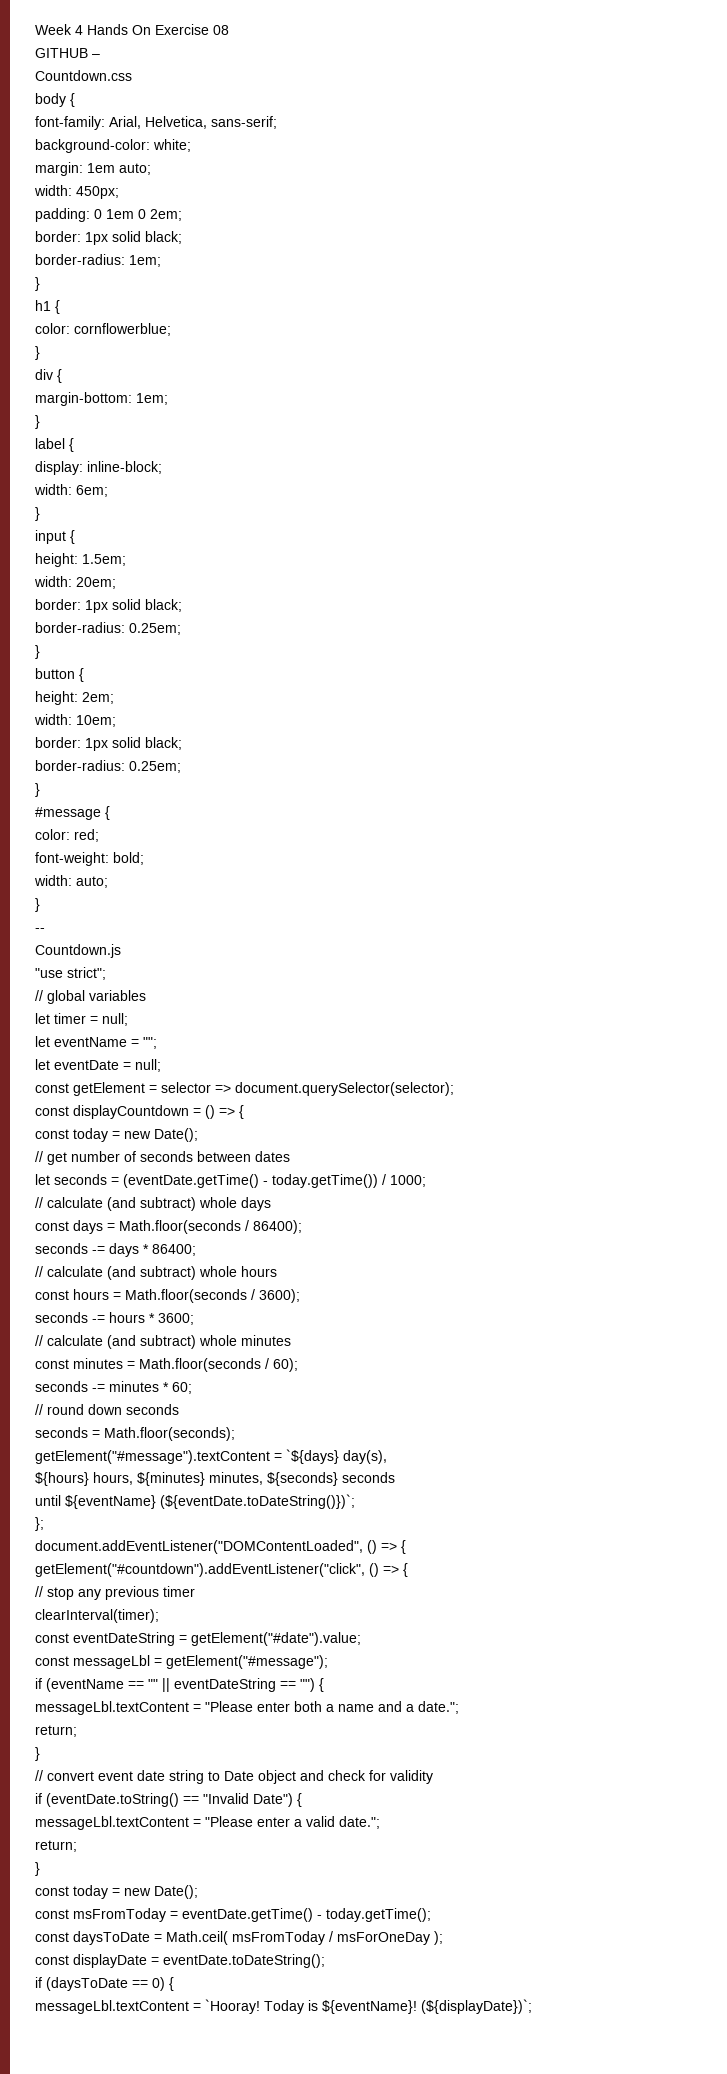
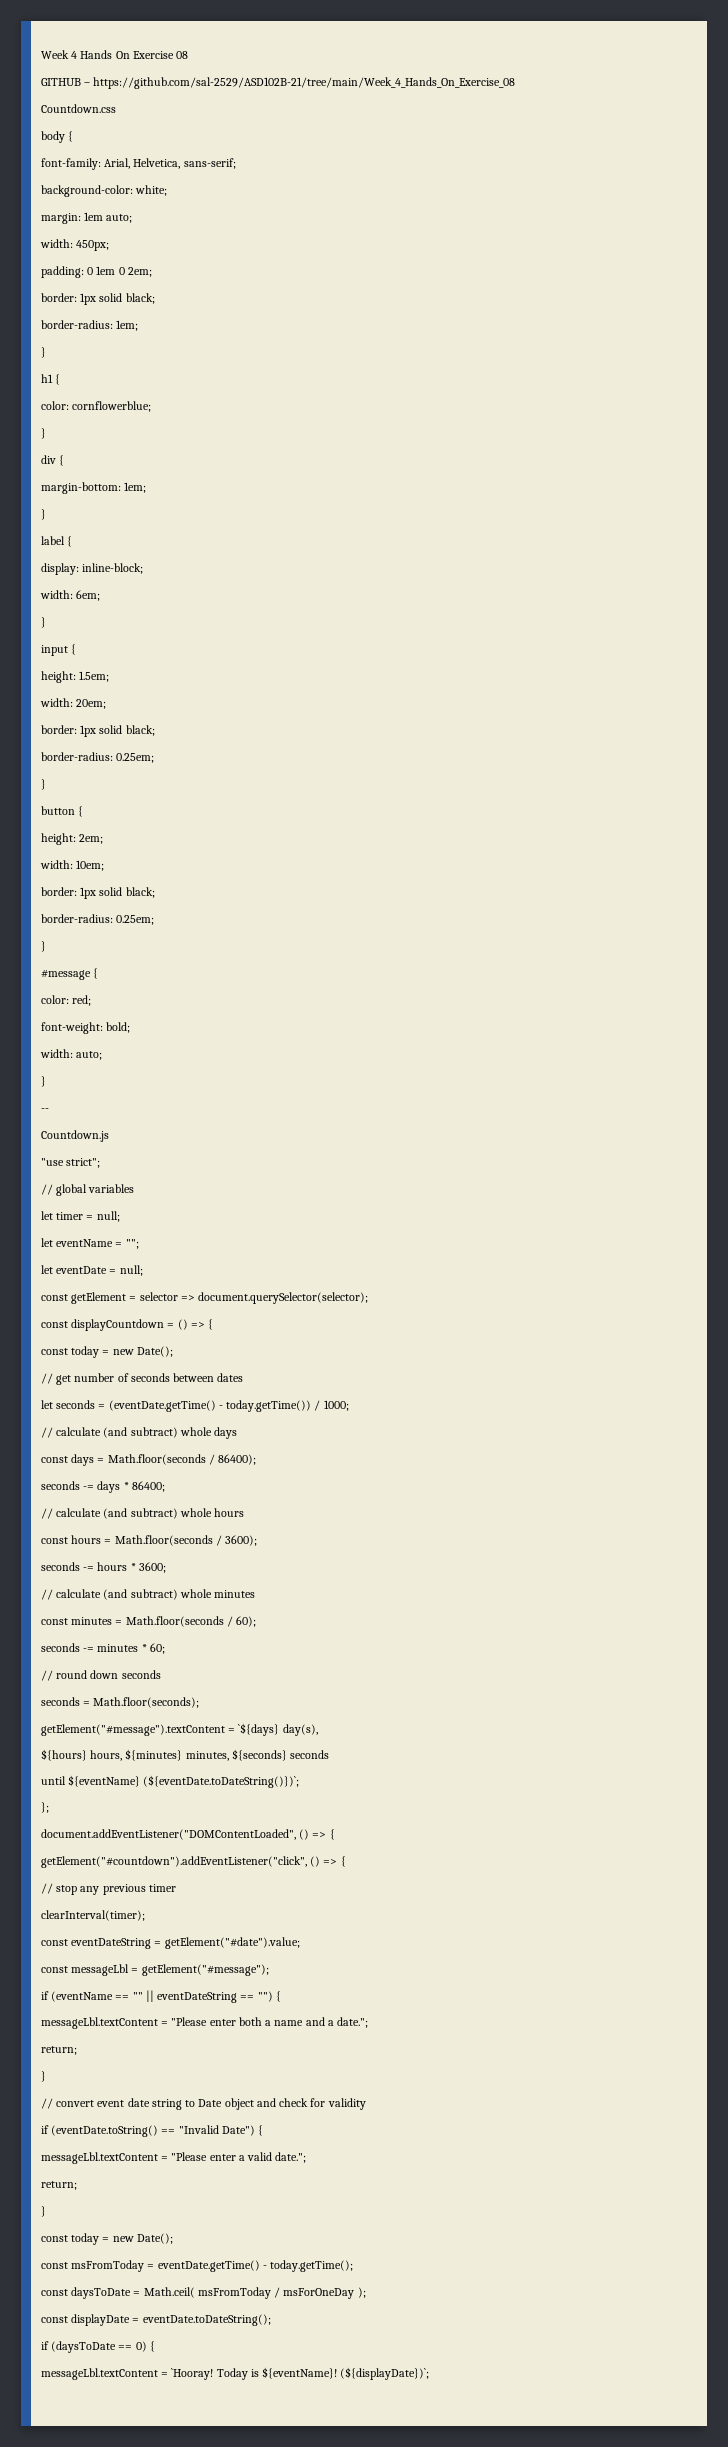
- GITHUB –
+ GITHUB – https://github.com/sal-2529/ASD102B-21/tree/main/Week_4_Hands_On_Exercise_08

